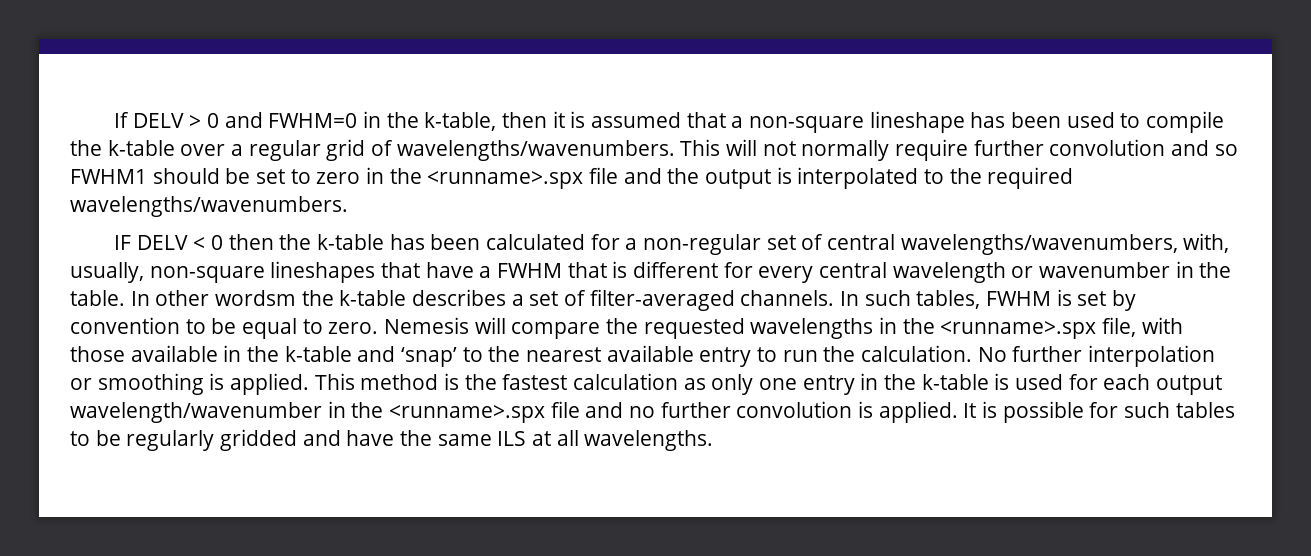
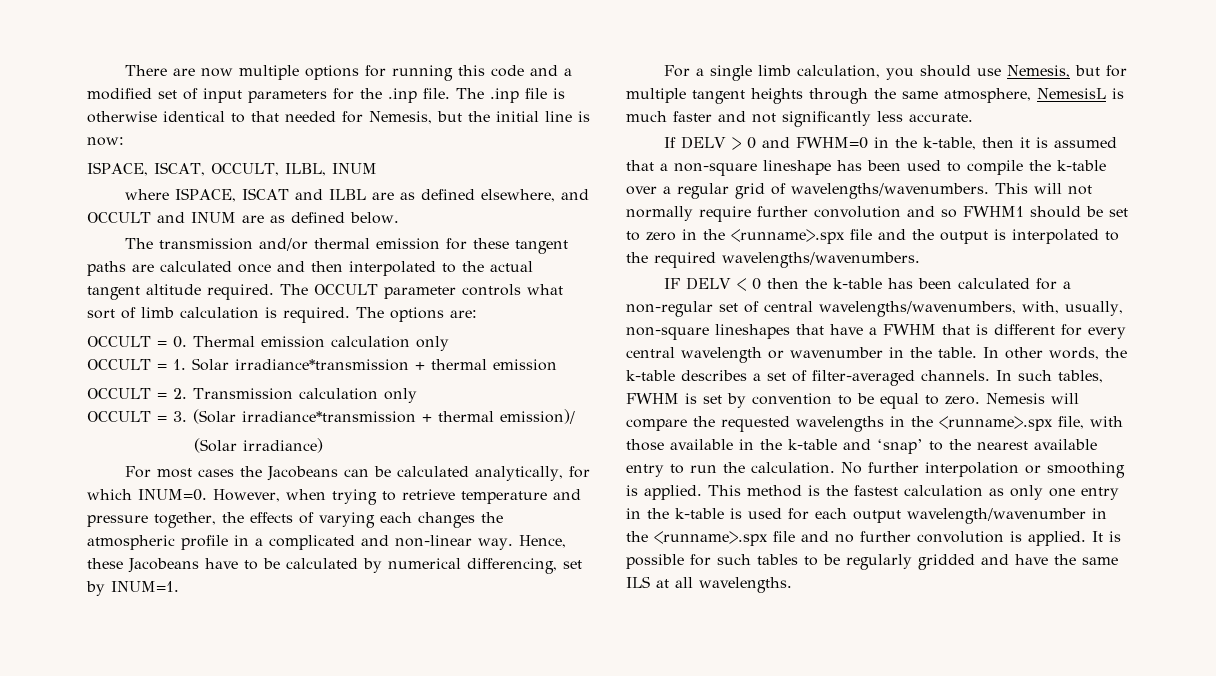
+ There are now multiple options for running this code and a modified set of input parameters for the .inp file. The .inp file is otherwise identical to that needed for Nemesis, but the initial line is now:
+ ISPACE, ISCAT, OCCULT, ILBL, INUM
+ where ISPACE, ISCAT and ILBL are as defined elsewhere, and OCCULT and INUM are as defined below.
+ The transmission and/or thermal emission for these tangent paths are calculated once and then interpolated to the actual tangent altitude required. The OCCULT parameter controls what sort of limb calculation is required. The options are:
+ OCCULT = 0. Thermal emission calculation only
+ OCCULT = 1. Solar irradiance*transmission + thermal emission
+ OCCULT = 2. Transmission calculation only
+ OCCULT = 3. (Solar irradiance*transmission + thermal emission)/
+ (Solar irradiance)
+ For most cases the Jacobeans can be calculated analytically, for which INUM=0. However, when trying to retrieve temperature and pressure together, the effects of varying each changes the atmospheric profile in a complicated and non-linear way. Hence, these Jacobeans have to be calculated by numerical differencing, set by INUM=1.
+ For a single limb calculation, you should use Nemesis, but for multiple tangent heights through the same atmosphere, NemesisL is much faster and not significantly less accurate.
- In other wordsm the k-table describes a set of filter-averaged channels.
+ In other words, the k-table describes a set of filter-averaged channels.

